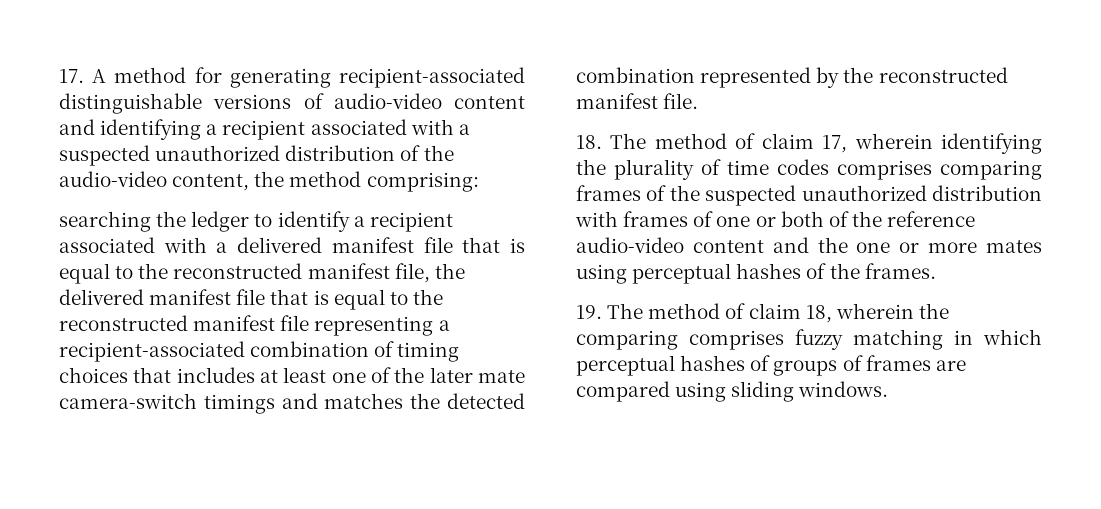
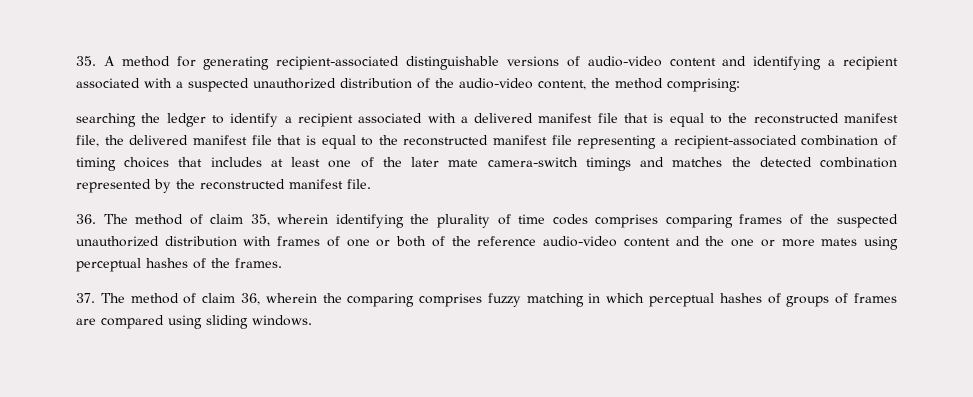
- 17. A method for generating recipient-associated distinguishable versions of audio-video content and identifying a recipient associated with a suspected unauthorized distribution of the audio-video content, the method comprising:
+ 35. A method for generating recipient-associated distinguishable versions of audio-video content and identifying a recipient associated with a suspected unauthorized distribution of the audio-video content, the method comprising:
- 18. The method of claim 17, wherein identifying the plurality of time codes comprises comparing frames of the suspected unauthorized distribution with frames of one or both of the reference audio-video content and the one or more mates using perceptual hashes of the frames.
+ 36. The method of claim 35, wherein identifying the plurality of time codes comprises comparing frames of the suspected unauthorized distribution with frames of one or both of the reference audio-video content and the one or more mates using perceptual hashes of the frames.
- 19. The method of claim 18, wherein the comparing comprises fuzzy matching in which perceptual hashes of groups of frames are compared using sliding windows.
+ 37. The method of claim 36, wherein the comparing comprises fuzzy matching in which perceptual hashes of groups of frames are compared using sliding windows.

